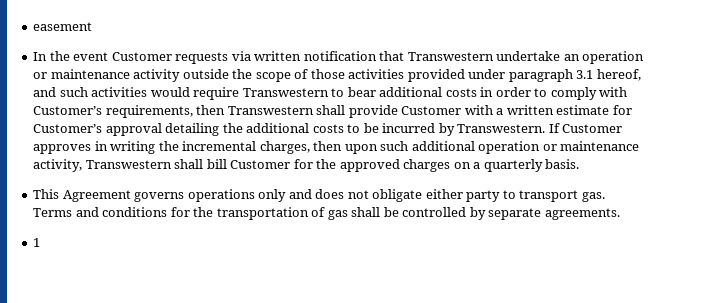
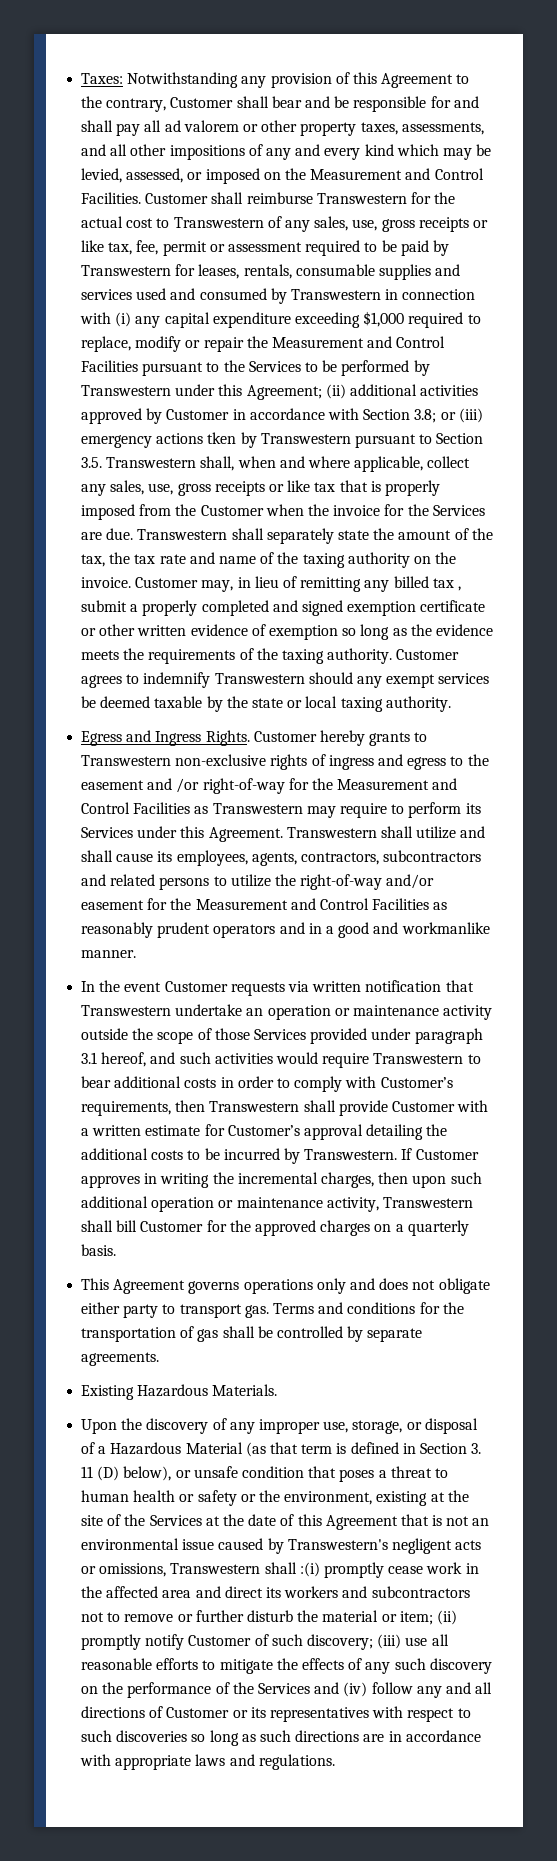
- easement
+ Taxes: Notwithstanding any provision of this Agreement to the contrary, Customer shall bear and be responsible for and shall pay all ad valorem or other property taxes, assessments, and all other impositions of any and every kind which may be levied, assessed, or imposed on the Measurement and Control Facilities. Customer shall reimburse Transwestern for the actual cost to Transwestern of any sales, use, gross receipts or like tax, fee, permit or assessment required to be paid by Transwestern for leases, rentals, consumable supplies and services used and consumed by Transwestern in connection with (i) any capital expenditure exceeding $1,000 required to replace, modify or repair the Measurement and Control Facilities pursuant to the Services to be performed by Transwestern under this Agreement; (ii) additional activities approved by Customer in accordance with Section 3.8; or (iii) emergency actions tken by Transwestern pursuant to Section 3.5. Transwestern shall, when and where applicable, collect any sales, use, gross receipts or like tax that is properly imposed from the Customer when the invoice for the Services are due. Transwestern shall separately state the amount of the tax, the tax rate and name of the taxing authority on the invoice. Customer may, in lieu of remitting any billed tax , submit a properly completed and signed exemption certificate or other written evidence of exemption so long as the evidence meets the requirements of the taxing authority. Customer agrees to indemnify Transwestern should any exempt services be deemed taxable by the state or local taxing authority.
+ Egress and Ingress Rights. Customer hereby grants to Transwestern non-exclusive rights of ingress and egress to the easement and /or right-of-way for the Measurement and Control Facilities as Transwestern may require to perform its Services under this Agreement. Transwestern shall utilize and shall cause its employees, agents, contractors, subcontractors and related persons to utilize the right-of-way and/or easement for the Measurement and Control Facilities as reasonably prudent operators and in a good and workmanlike manner.
- In the event Customer requests via written notification that Transwestern undertake an operation or maintenance activity outside the scope of those activities provided under paragraph 3.1 hereof, and such activities would require Transwestern to bear additional costs in order to comply with Customer’s requirements, then Transwestern shall provide Customer with a written estimate for Customer’s approval detailing the additional costs to be incurred by Transwestern.
+ In the event Customer requests via written notification that Transwestern undertake an operation or maintenance activity outside the scope of those Services provided under paragraph 3.1 hereof, and such activities would require Transwestern to bear additional costs in order to comply with Customer’s requirements, then Transwestern shall provide Customer with a written estimate for Customer’s approval detailing the additional costs to be incurred by Transwestern.
- 1
+ Existing Hazardous Materials.
+ Upon the discovery of any improper use, storage, or disposal of a Hazardous Material (as that term is defined in Section 3. 11 (D) below), or unsafe condition that poses a threat to human health or safety or the environment, existing at the site of the Services at the date of this Agreement that is not an environmental issue caused by Transwestern's negligent acts or omissions, Transwestern shall :(i) promptly cease work in the affected area and direct its workers and subcontractors not to remove or further disturb the material or item; (ii) promptly notify Customer of such discovery; (iii) use all reasonable efforts to mitigate the effects of any such discovery on the performance of the Services and (iv) follow any and all directions of Customer or its representatives with respect to such discoveries so long as such directions are in accordance with appropriate laws and regulations.

